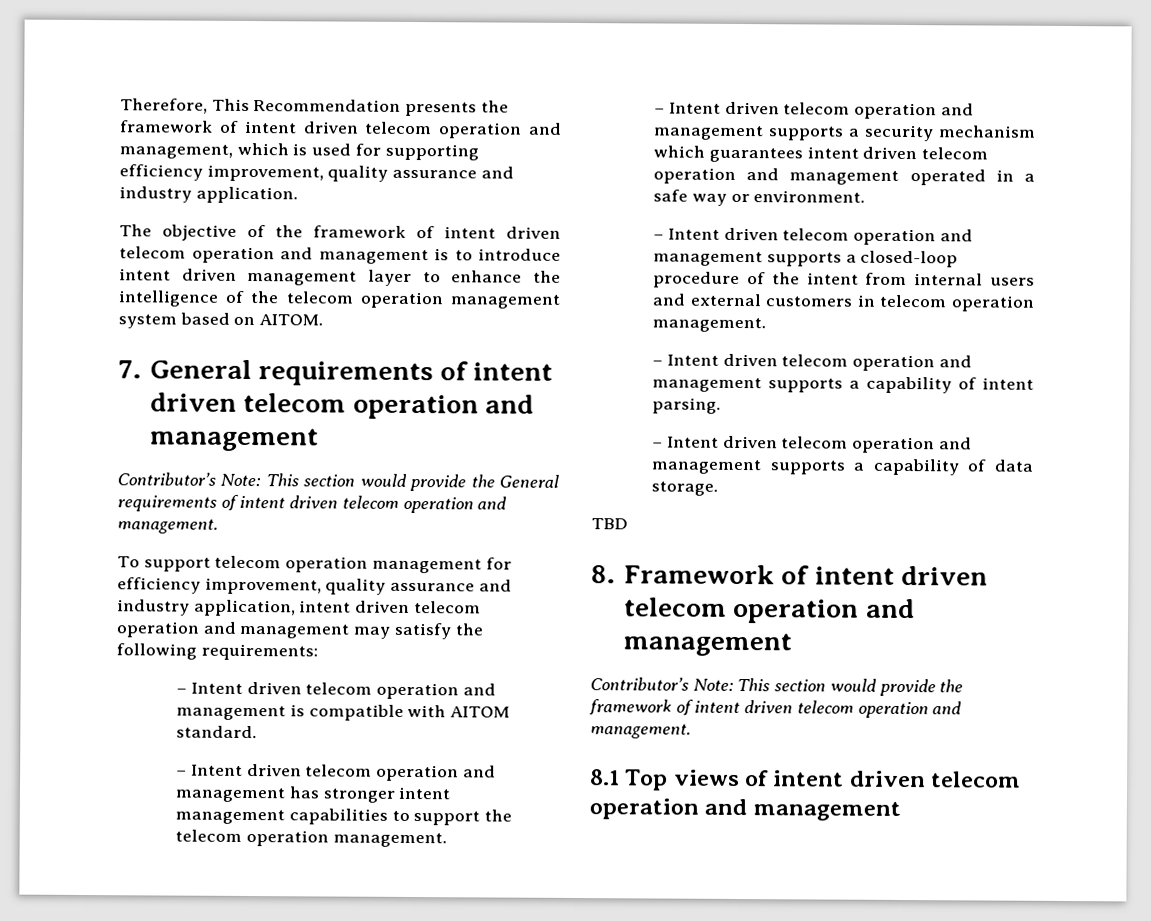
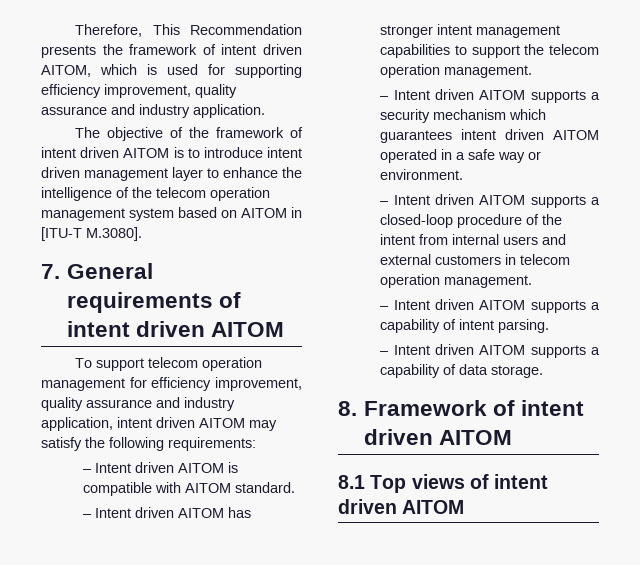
- Therefore, This Recommendation presents the framework of intent driven telecom operation and management, which is used for supporting efficiency improvement, quality assurance and industry application.
+ Therefore, This Recommendation presents the framework of intent driven AITOM, which is used for supporting efficiency improvement, quality assurance and industry application.
- The objective of the framework of intent driven telecom operation and management is to introduce intent driven management layer to enhance the intelligence of the telecom operation management system based on AITOM.
+ The objective of the framework of intent driven AITOM is to introduce intent driven management layer to enhance the intelligence of the telecom operation management system based on AITOM in [ITU-T M.3080].
- 7. General requirements of intent driven telecom operation and management
- Contributor’s Note: This section would provide the General requirements of intent driven telecom operation and management.
+ 7. General requirements of intent driven AITOM
- To support telecom operation management for efficiency improvement, quality assurance and industry application, intent driven telecom operation and management may satisfy the following requirements:
+ To support telecom operation management for efficiency improvement, quality assurance and industry application, intent driven AITOM may satisfy the following requirements:
- – Intent driven telecom operation and management is compatible with AITOM standard.
+ – Intent driven AITOM is compatible with AITOM standard.
- – Intent driven telecom operation and management has stronger intent management capabilities to support the telecom operation management.
+ – Intent driven AITOM has stronger intent management capabilities to support the telecom operation management.
- – Intent driven telecom operation and management supports a security mechanism which guarantees intent driven telecom operation and management operated in a safe way or environment.
+ – Intent driven AITOM supports a security mechanism which guarantees intent driven AITOM operated in a safe way or environment.
- – Intent driven telecom operation and management supports a closed-loop procedure of the intent from internal users and external customers in telecom operation management.
+ – Intent driven AITOM supports a closed-loop procedure of the intent from internal users and external customers in telecom operation management.
- – Intent driven telecom operation and management supports a capability of intent parsing.
+ – Intent driven AITOM supports a capability of intent parsing.
- – Intent driven telecom operation and management supports a capability of data storage.
+ – Intent driven AITOM supports a capability of data storage.
- TBD
- 8. Framework of intent driven telecom operation and management
- Contributor’s Note: This section would provide the framework of intent driven telecom operation and management.
+ 8. Framework of intent driven AITOM
- 8.1 Top views of intent driven telecom operation and management
+ 8.1 Top views of intent driven AITOM

